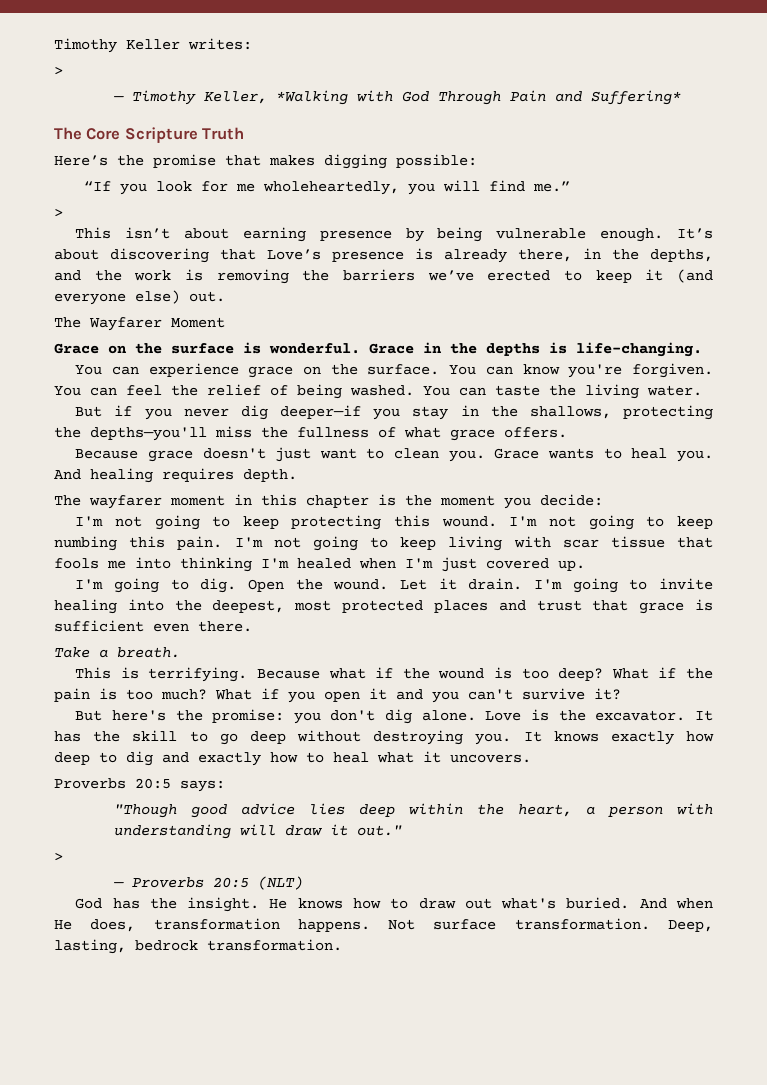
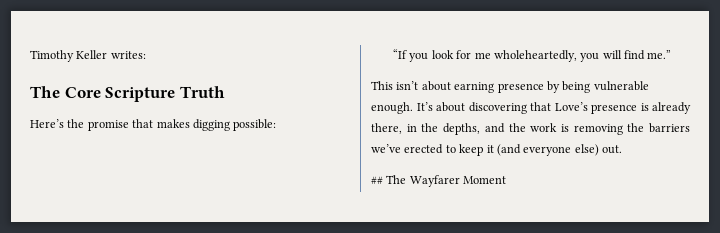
  Timothy Keller writes:
- >
- — Timothy Keller, *Walking with God Through Pain and Suffering*
  “If you look for me wholeheartedly, you will find me.”
- >
- The Wayfarer Moment
+ ## The Wayfarer Moment
- Grace on the surface is wonderful. Grace in the depths is life-changing.
- You can experience grace on the surface. You can know you're forgiven. You can feel the relief of being washed. You can taste the living water.
- But if you never dig deeper—if you stay in the shallows, protecting the depths—you'll miss the fullness of what grace offers.
- Because grace doesn't just want to clean you. Grace wants to heal you. And healing requires depth.
- The wayfarer moment in this chapter is the moment you decide:
- I'm not going to keep protecting this wound. I'm not going to keep numbing this pain. I'm not going to keep living with scar tissue that fools me into thinking I'm healed when I'm just covered up.
- I'm going to dig. Open the wound. Let it drain. I'm going to invite healing into the deepest, most protected places and trust that grace is sufficient even there.
- Take a breath.
- This is terrifying. Because what if the wound is too deep? What if the pain is too much? What if you open it and you can't survive it?
- But here's the promise: you don't dig alone. Love is the excavator. It has the skill to go deep without destroying you. It knows exactly how deep to dig and exactly how to heal what it uncovers.
- Proverbs 20:5 says:
- "Though good advice lies deep within the heart, a person with understanding will draw it out."
- >
- — Proverbs 20:5 (NLT)
- God has the insight. He knows how to draw out what's buried. And when He does, transformation happens. Not surface transformation. Deep, lasting, bedrock transformation.

